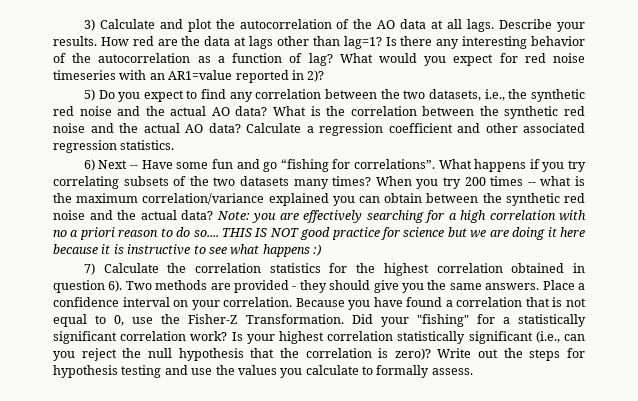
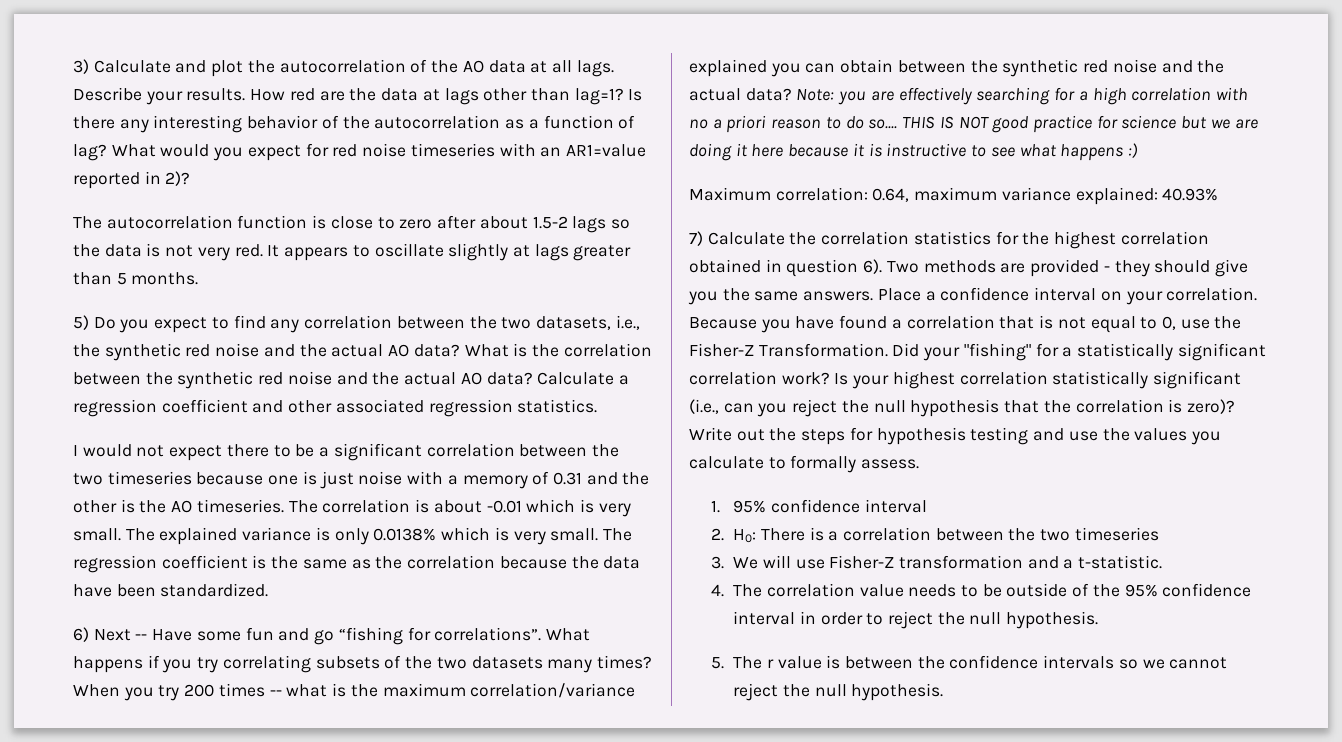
+ The autocorrelation function is close to zero after about 1.5-2 lags so the data is not very red. It appears to oscillate slightly at lags greater than 5 months.
+ I would not expect there to be a significant correlation between the two timeseries because one is just noise with a memory of 0.31 and the other is the AO timeseries. The correlation is about -0.01 which is very small. The explained variance is only 0.0138% which is very small. The regression coefficient is the same as the correlation because the data have been standardized.
+ Maximum correlation: 0.64, maximum variance explained: 40.93%
+ 1. 95% confidence interval
+ 2. H0: There is a correlation between the two timeseries
+ 3. We will use Fisher-Z transformation and a t-statistic.
+ 4. The correlation value needs to be outside of the 95% confidence interval in order to reject the null hypothesis.
+ 5. The r value is between the confidence intervals so we cannot reject the null hypothesis.

